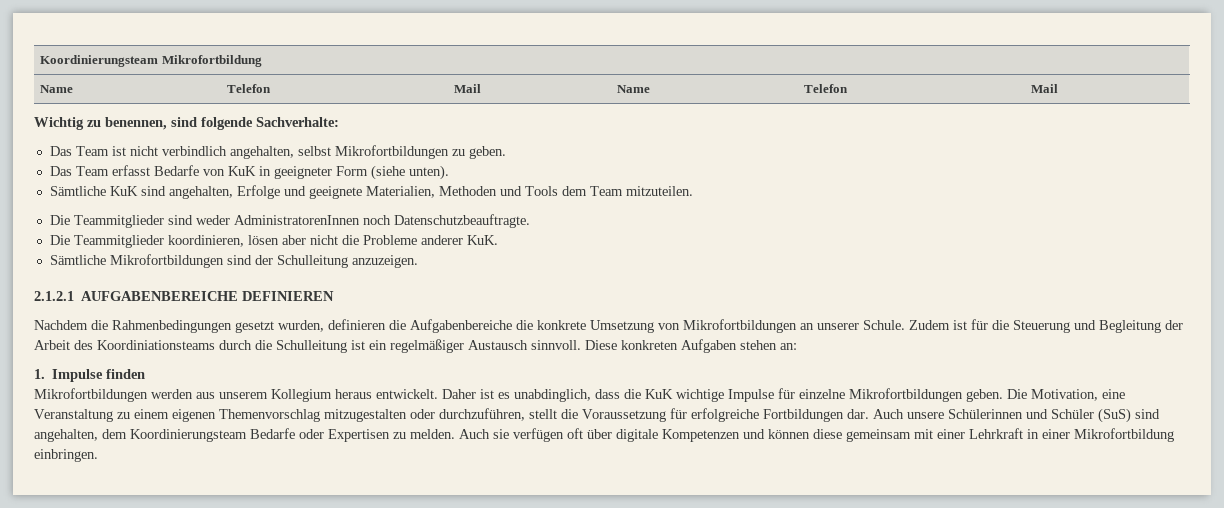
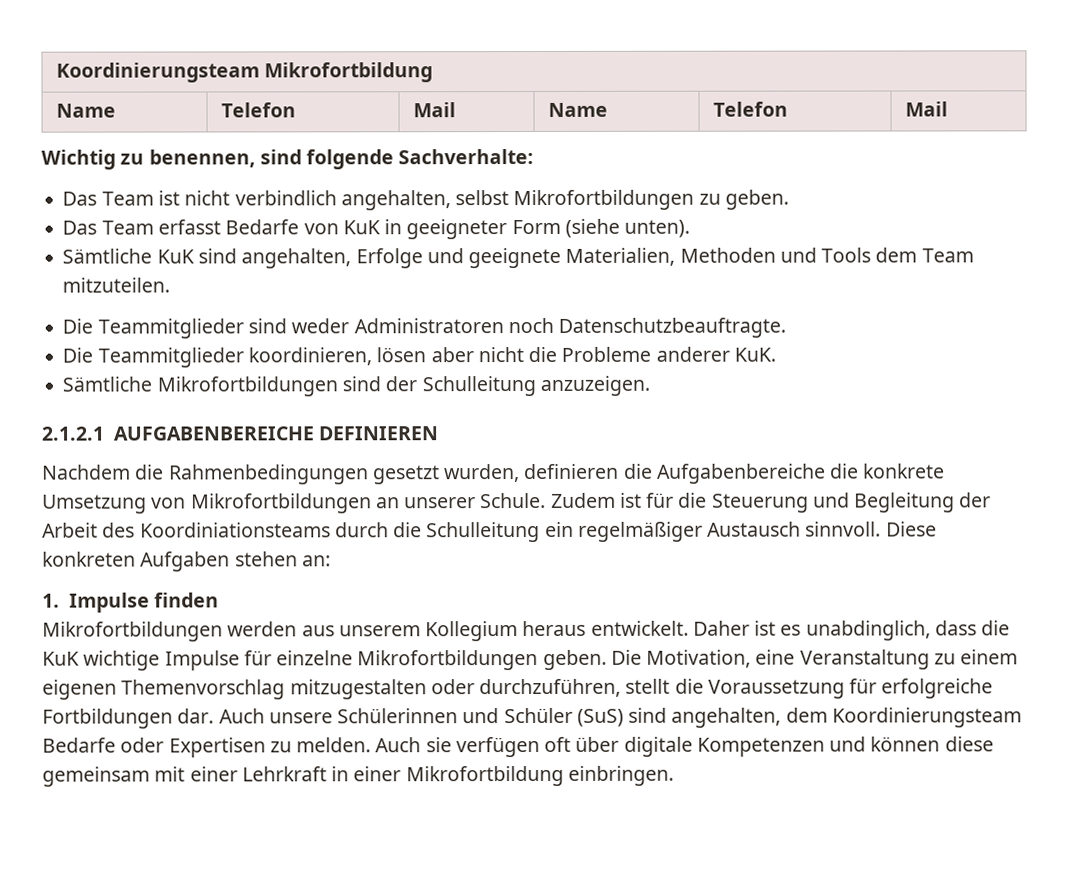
- Die Teammitglieder sind weder AdministratorenInnen noch Datenschutzbeauftragte.
+ Die Teammitglieder sind weder Administratoren noch Datenschutzbeauftragte.
- Zudem ist für die Steuerung und Begleitung der Arbeit des Koordiniationsteams durch die Schulleitung ist ein regelmäßiger Austausch sinnvoll.
+ Zudem ist für die Steuerung und Begleitung der Arbeit des Koordiniationsteams durch die Schulleitung ein regelmäßiger Austausch sinnvoll.

